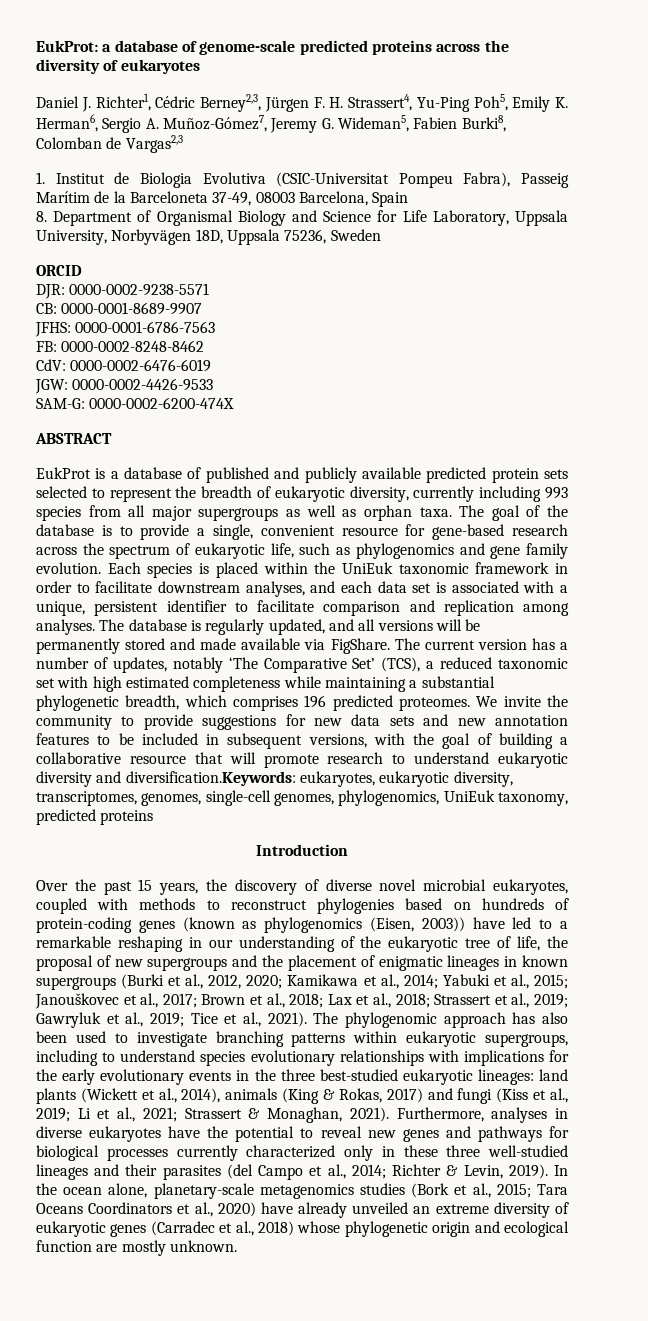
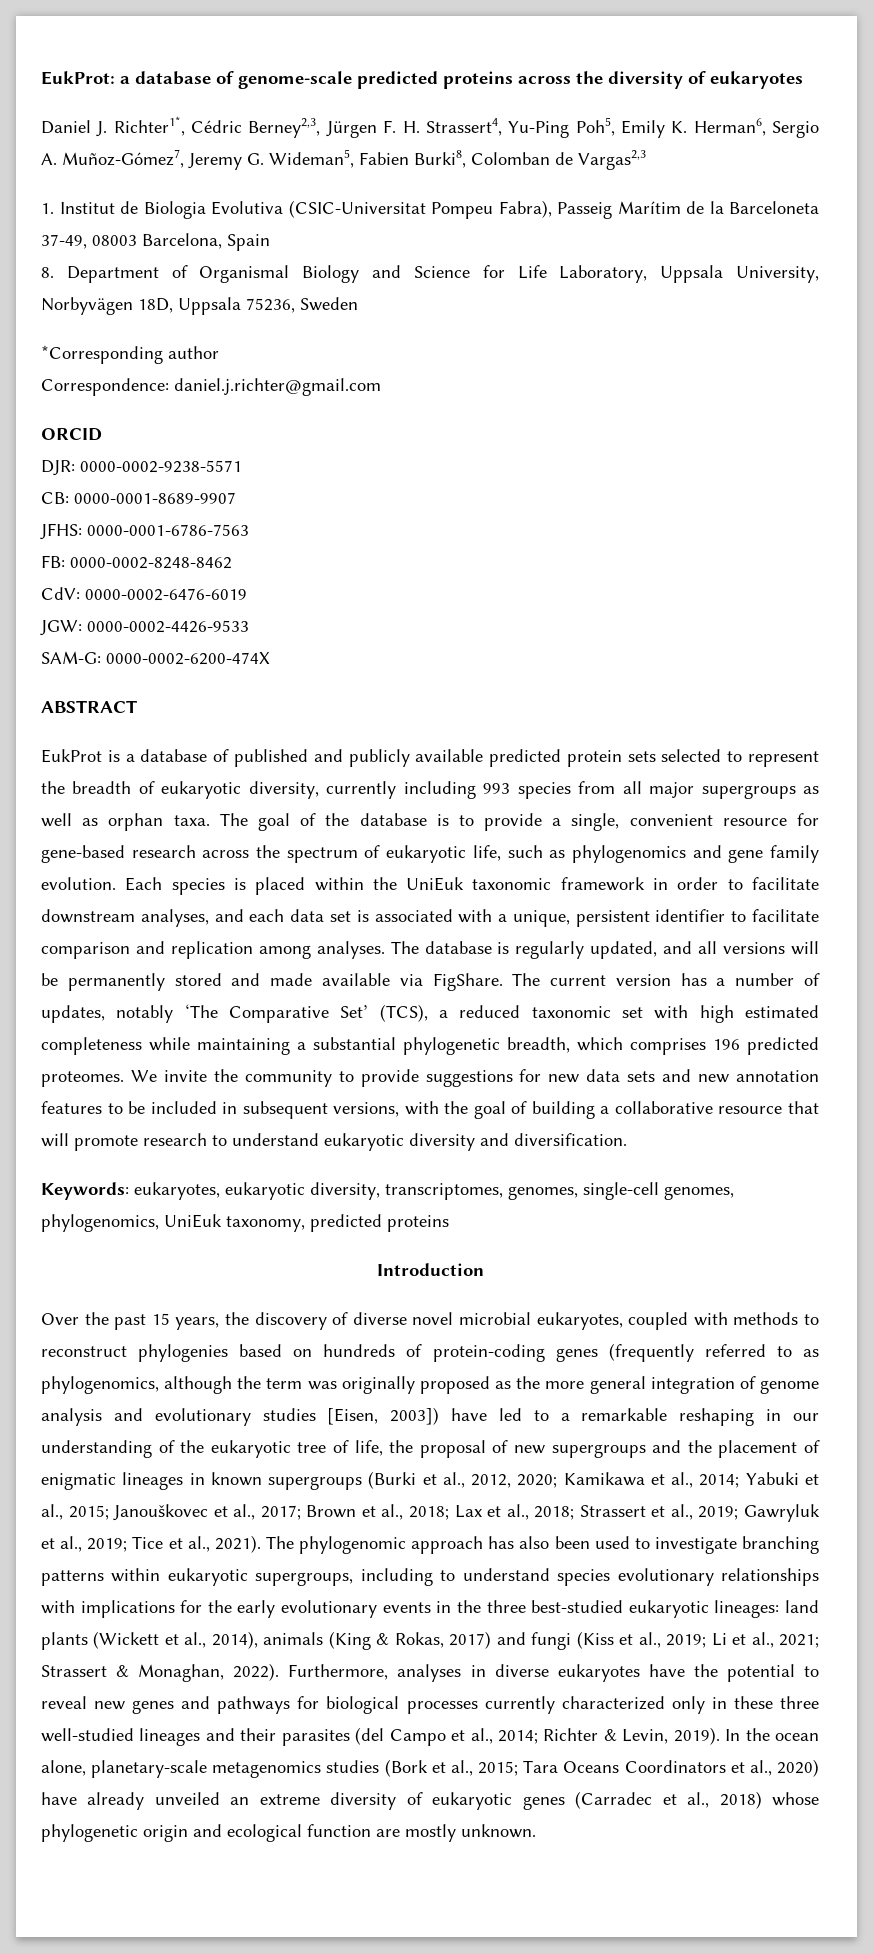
- Daniel J. Richter1, Cédric Berney2,3, Jürgen F. H. Strassert4, Yu-Ping Poh5, Emily K. Herman6, Sergio A. Muñoz-Gómez7, Jeremy G. Wideman5, Fabien Burki8, Colomban de Vargas2,3
+ Daniel J. Richter1*, Cédric Berney2,3, Jürgen F. H. Strassert4, Yu-Ping Poh5, Emily K. Herman6, Sergio A. Muñoz-Gómez7, Jeremy G. Wideman5, Fabien Burki8, Colomban de Vargas2,3
+ *Corresponding author
+ Correspondence: daniel.j.richter@gmail.com
- We invite the community to provide suggestions for new data sets and new annotation features to be included in subsequent versions, with the goal of building a collaborative resource that will promote research to understand eukaryotic diversity and diversification.Keywords: eukaryotes, eukaryotic diversity, transcriptomes, genomes, single-cell genomes, phylogenomics, UniEuk taxonomy, predicted proteins
+ We invite the community to provide suggestions for new data sets and new annotation features to be included in subsequent versions, with the goal of building a collaborative resource that will promote research to understand eukaryotic diversity and diversification.
+ Keywords: eukaryotes, eukaryotic diversity, transcriptomes, genomes, single-cell genomes, phylogenomics, UniEuk taxonomy, predicted proteins
- Over the past 15 years, the discovery of diverse novel microbial eukaryotes, coupled with methods to reconstruct phylogenies based on hundreds of protein-coding genes (known as phylogenomics (Eisen, 2003)) have led to a remarkable reshaping in our understanding of the eukaryotic tree of life, the proposal of new supergroups and the placement of enigmatic lineages in known supergroups (Burki et al., 2012, 2020;
+ Over the past 15 years, the discovery of diverse novel microbial eukaryotes, coupled with methods to reconstruct phylogenies based on hundreds of protein-coding genes (frequently referred to as phylogenomics, although the term was originally proposed as the more general integration of genome analysis and evolutionary studies [Eisen, 2003]) have led to a remarkable reshaping in our understanding of the eukaryotic tree of life, the proposal of new supergroups and the placement of enigmatic lineages in known supergroups (Burki et al., 2012, 2020;
- The phylogenomic approach has also been used to investigate branching patterns within eukaryotic supergroups, including to understand species evolutionary relationships with implications for the early evolutionary events in the three best-studied eukaryotic lineages: land plants (Wickett et al., 2014), animals (King & Rokas, 2017) and fungi (Kiss et al., 2019; Li et al., 2021; Strassert & Monaghan, 2021).
+ The phylogenomic approach has also been used to investigate branching patterns within eukaryotic supergroups, including to understand species evolutionary relationships with implications for the early evolutionary events in the three best-studied eukaryotic lineages: land plants (Wickett et al., 2014), animals (King & Rokas, 2017) and fungi (Kiss et al., 2019; Li et al., 2021; Strassert & Monaghan, 2022).

